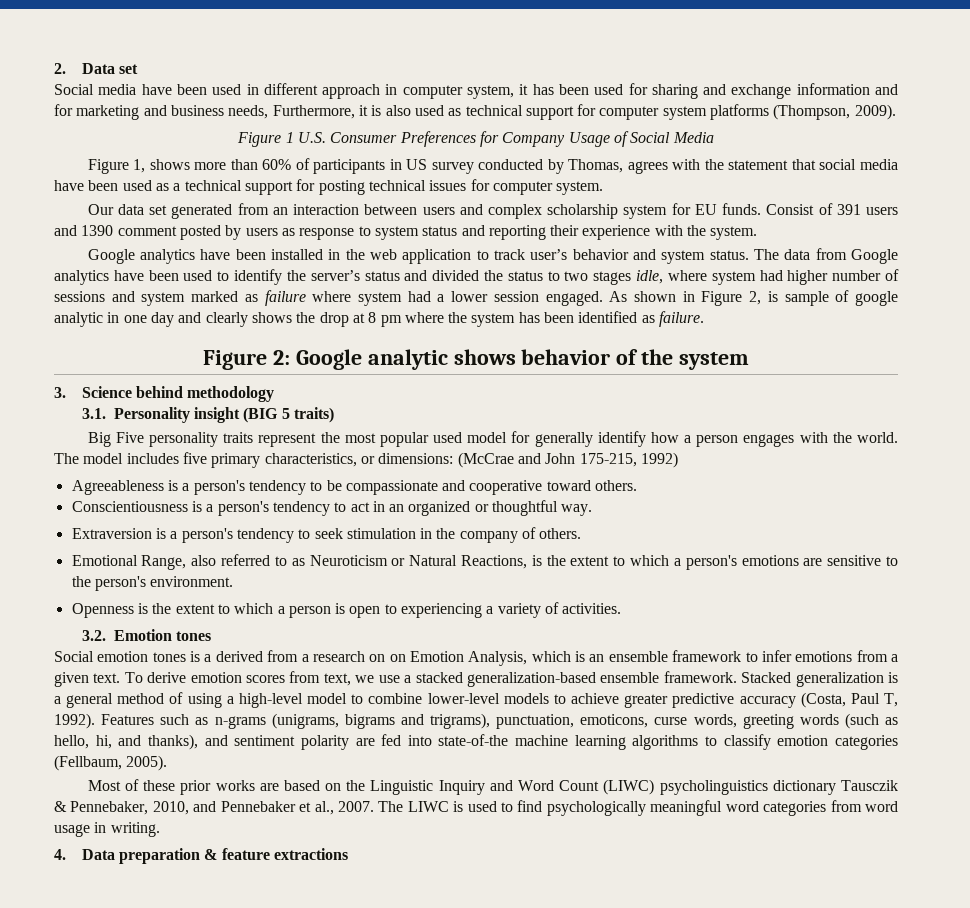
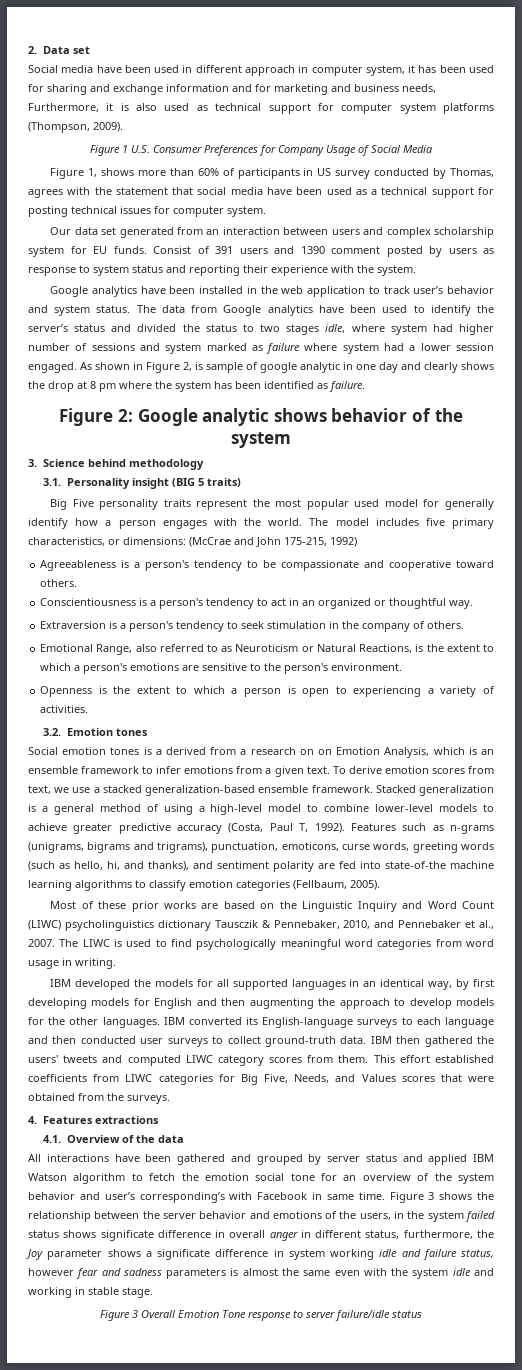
- 4. Data preparation & feature extractions
+ IBM developed the models for all supported languages in an identical way, by first developing models for English and then augmenting the approach to develop models for the other languages. IBM converted its English-language surveys to each language and then conducted user surveys to collect ground-truth data. IBM then gathered the users' tweets and computed LIWC category scores from them. This effort established coefficients from LIWC categories for Big Five, Needs, and Values scores that were obtained from the surveys.
+ 4. Features extractions
+ 4.1. Overview of the data
+ All interactions have been gathered and grouped by server status and applied IBM Watson algorithm to fetch the emotion social tone for an overview of the system behavior and user’s corresponding’s with Facebook in same time. Figure 3 shows the relationship between the server behavior and emotions of the users, in the system failed status shows significate difference in overall anger in different status, furthermore, the Joy parameter shows a significate difference in system working idle and failure status, however fear and sadness parameters is almost the same even with the system idle and working in stable stage.
+ Figure 3 Overall Emotion Tone response to server failure/idle status

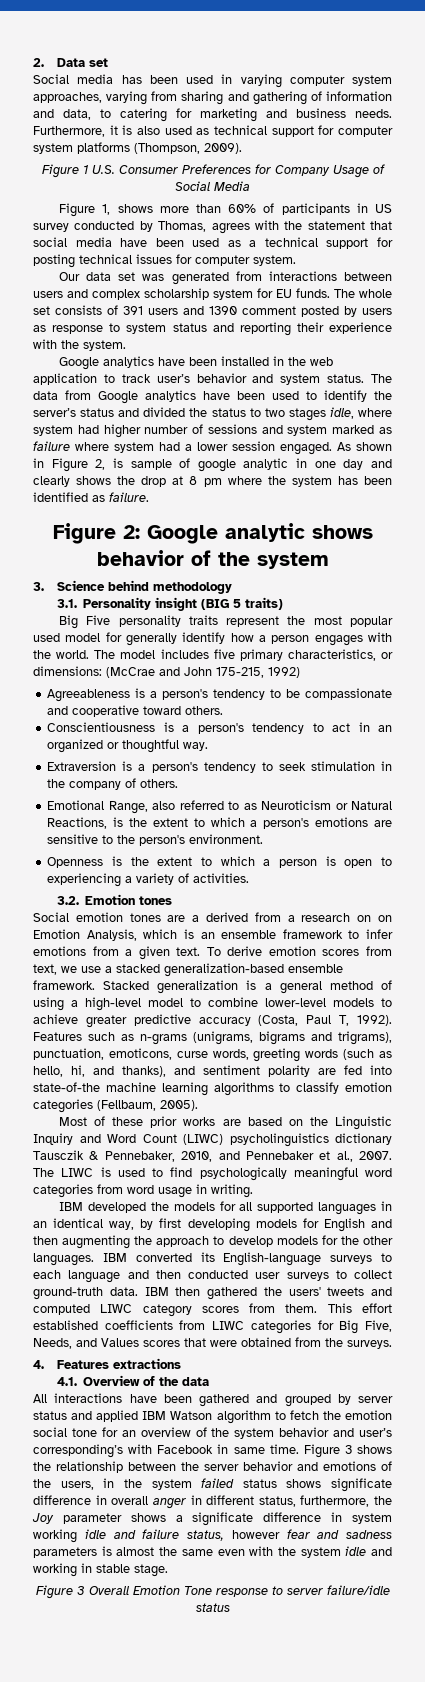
- Social media have been used in different approach in computer system, it has been used for sharing and exchange information and for marketing and business needs, Furthermore, it is also used as technical support for computer system platforms (Thompson, 2009).
+ Social media has been used in varying computer system approaches, varying from sharing and gathering of information and data, to catering for marketing and business needs. Furthermore, it is also used as technical support for computer system platforms (Thompson, 2009).
- Our data set generated from an interaction between users and complex scholarship system for EU funds.
+ Our data set was generated from interactions between users and complex scholarship system for EU funds.
- Consist of 391 users and 1390 comment posted by users as response to system status and reporting their experience with the system.
+ The whole set consists of 391 users and 1390 comment posted by users as response to system status and reporting their experience with the system.
- Social emotion tones is a derived from a research on on Emotion Analysis, which is an ensemble framework to infer emotions from a given text.
+ Social emotion tones are a derived from a research on on Emotion Analysis, which is an ensemble framework to infer emotions from a given text.

